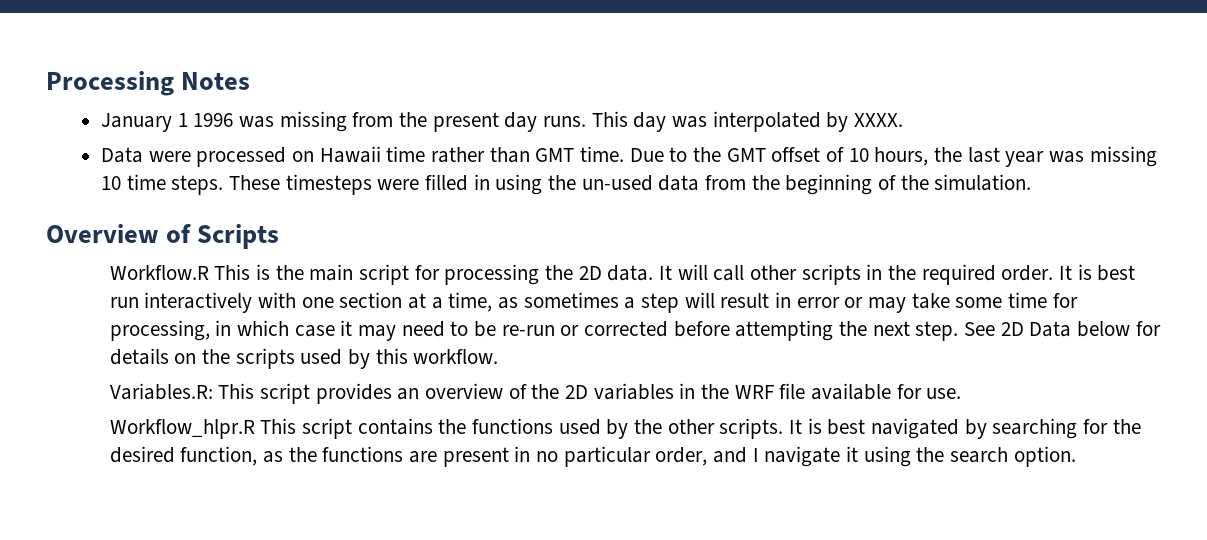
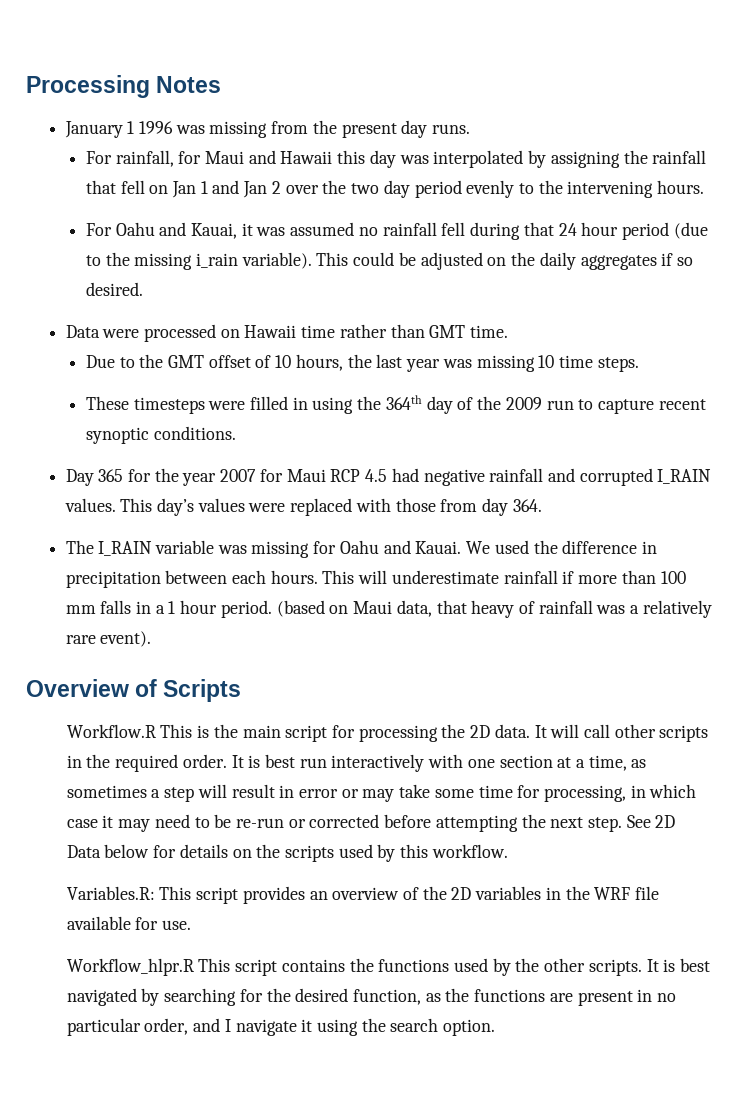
- January 1 1996 was missing from the present day runs. This day was interpolated by XXXX.
+ January 1 1996 was missing from the present day runs.
+ For rainfall, for Maui and Hawaii this day was interpolated by assigning the rainfall that fell on Jan 1 and Jan 2 over the two day period evenly to the intervening hours.
+ For Oahu and Kauai, it was assumed no rainfall fell during that 24 hour period (due to the missing i_rain variable). This could be adjusted on the daily aggregates if so desired.
- Data were processed on Hawaii time rather than GMT time. Due to the GMT offset of 10 hours, the last year was missing 10 time steps. These timesteps were filled in using the un-used data from the beginning of the simulation.
+ Data were processed on Hawaii time rather than GMT time.
+ Due to the GMT offset of 10 hours, the last year was missing 10 time steps.
+ These timesteps were filled in using the 364th day of the 2009 run to capture recent synoptic conditions.
+ Day 365 for the year 2007 for Maui RCP 4.5 had negative rainfall and corrupted I_RAIN values. This day’s values were replaced with those from day 364.
+ The I_RAIN variable was missing for Oahu and Kauai. We used the difference in precipitation between each hours. This will underestimate rainfall if more than 100 mm falls in a 1 hour period. (based on Maui data, that heavy of rainfall was a relatively rare event).

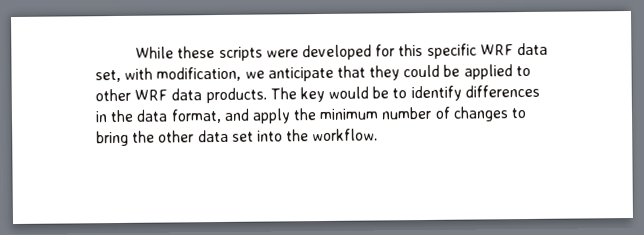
- Processing Notes
- January 1 1996 was missing from the present day runs.
- For rainfall, for Maui and Hawaii this day was interpolated by assigning the rainfall that fell on Jan 1 and Jan 2 over the two day period evenly to the intervening hours.
- For Oahu and Kauai, it was assumed no rainfall fell during that 24 hour period (due to the missing i_rain variable). This could be adjusted on the daily aggregates if so desired.
- Data were processed on Hawaii time rather than GMT time.
- Due to the GMT offset of 10 hours, the last year was missing 10 time steps.
- These timesteps were filled in using the 364th day of the 2009 run to capture recent synoptic conditions.
- Day 365 for the year 2007 for Maui RCP 4.5 had negative rainfall and corrupted I_RAIN values. This day’s values were replaced with those from day 364.
- The I_RAIN variable was missing for Oahu and Kauai. We used the difference in precipitation between each hours. This will underestimate rainfall if more than 100 mm falls in a 1 hour period. (based on Maui data, that heavy of rainfall was a relatively rare event).
- Overview of Scripts
- Workflow.R This is the main script for processing the 2D data. It will call other scripts in the required order. It is best run interactively with one section at a time, as sometimes a step will result in error or may take some time for processing, in which case it may need to be re-run or corrected before attempting the next step. See 2D Data below for details on the scripts used by this workflow.
- Variables.R: This script provides an overview of the 2D variables in the WRF file available for use.
- Workflow_hlpr.R This script contains the functions used by the other scripts. It is best navigated by searching for the desired function, as the functions are present in no particular order, and I navigate it using the search option.
+ While these scripts were developed for this specific WRF data set, with modification, we anticipate that they could be applied to other WRF data products. The key would be to identify differences in the data format, and apply the minimum number of changes to bring the other data set into the workflow.

